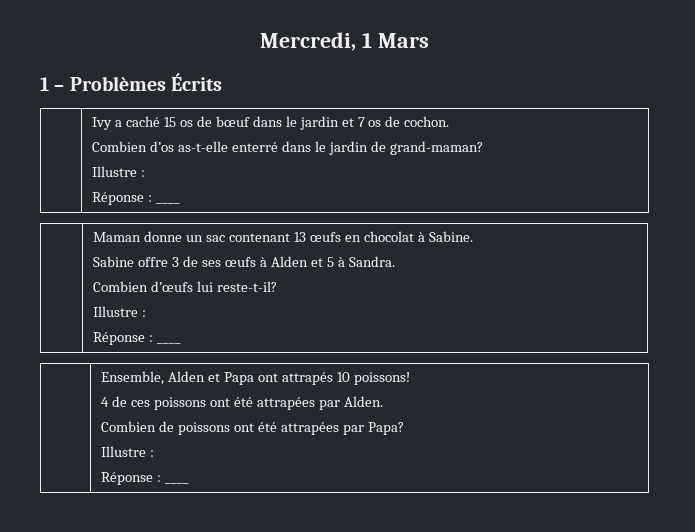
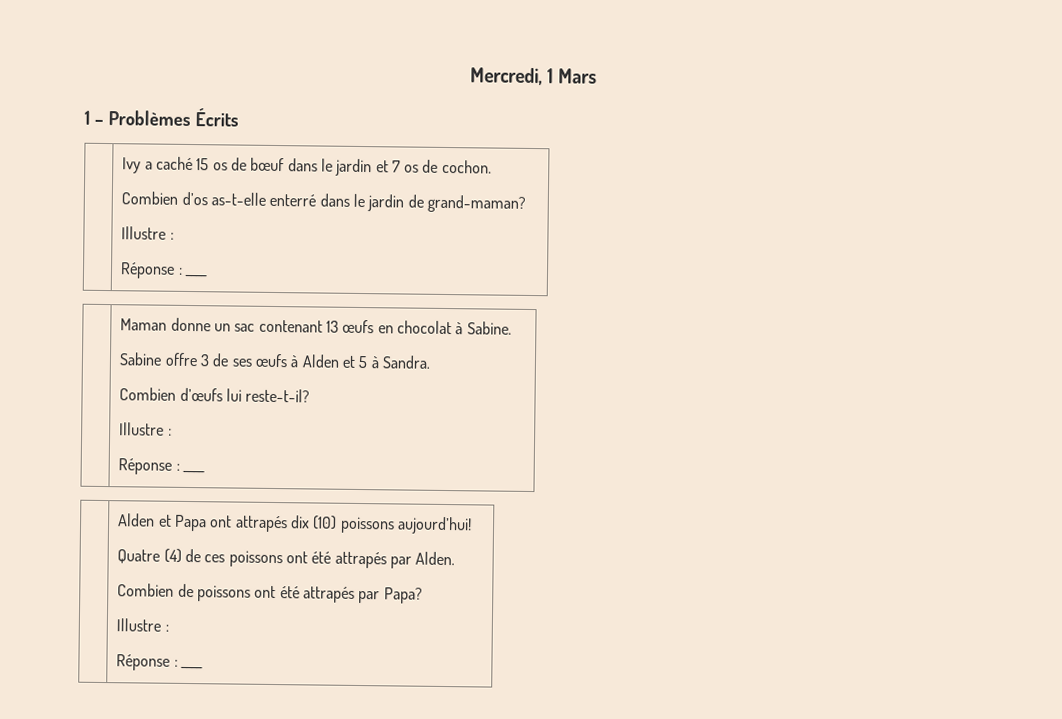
- | Ensemble, Alden et Papa ont attrapés 10 poissons!
- 4 de ces poissons ont été attrapées par Alden.
- Combien de poissons ont été attrapées par Papa?
+ | Alden et Papa ont attrapés dix (10) poissons aujourd’hui!
+ Quatre (4) de ces poissons ont été attrapés par Alden.
+ Combien de poissons ont été attrapés par Papa?

